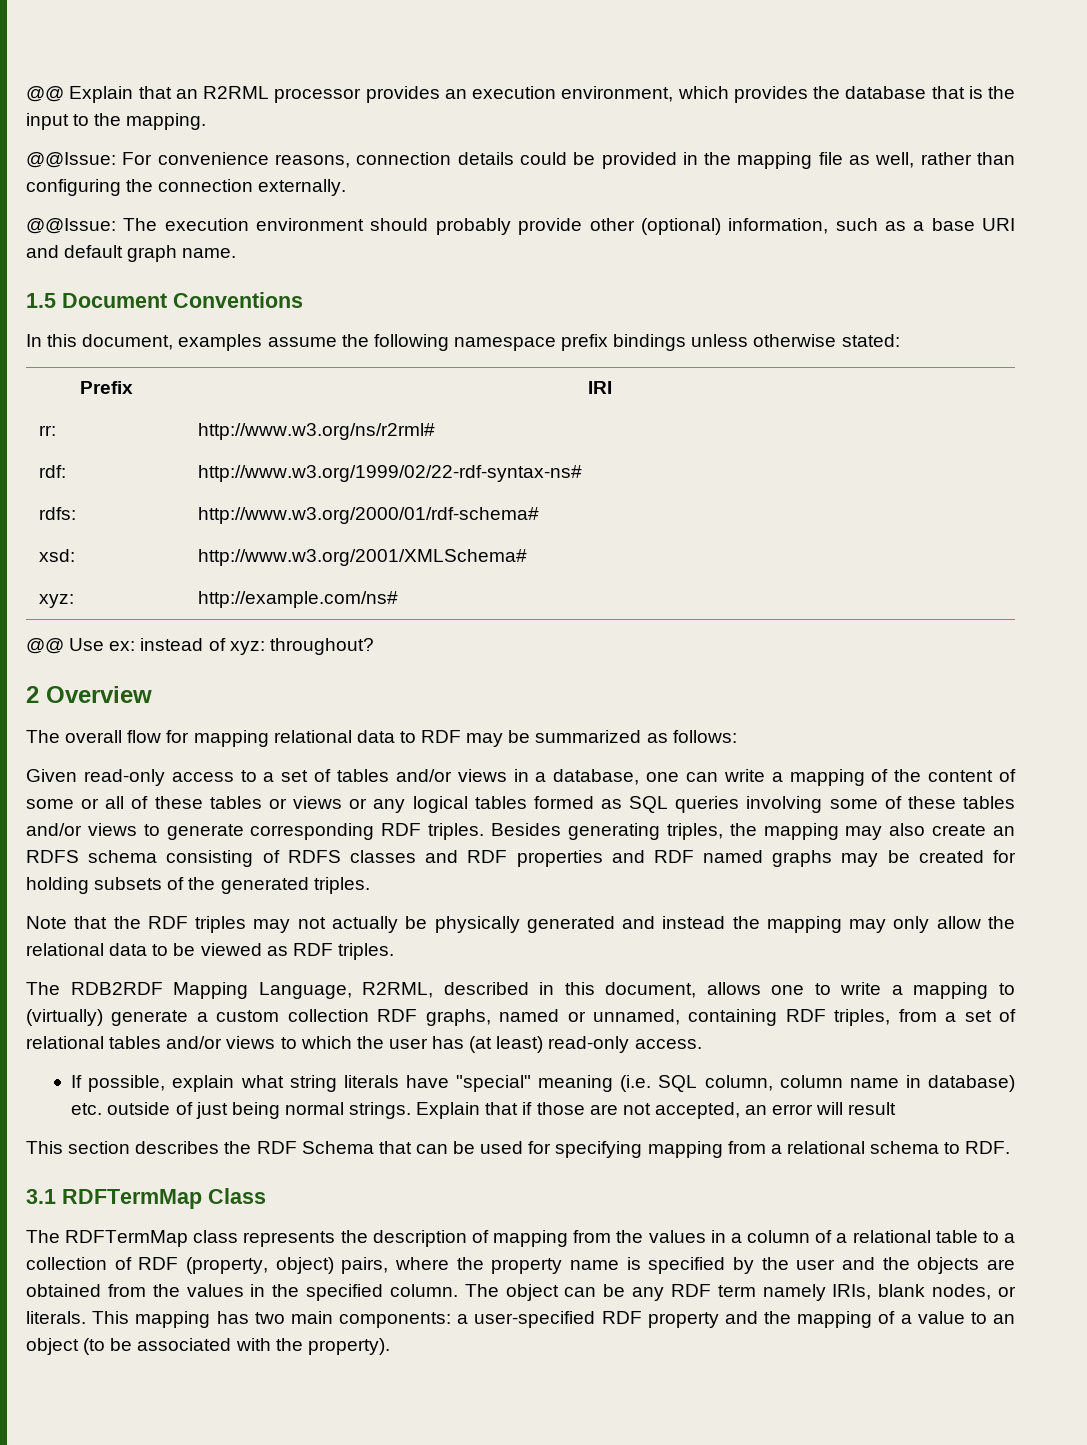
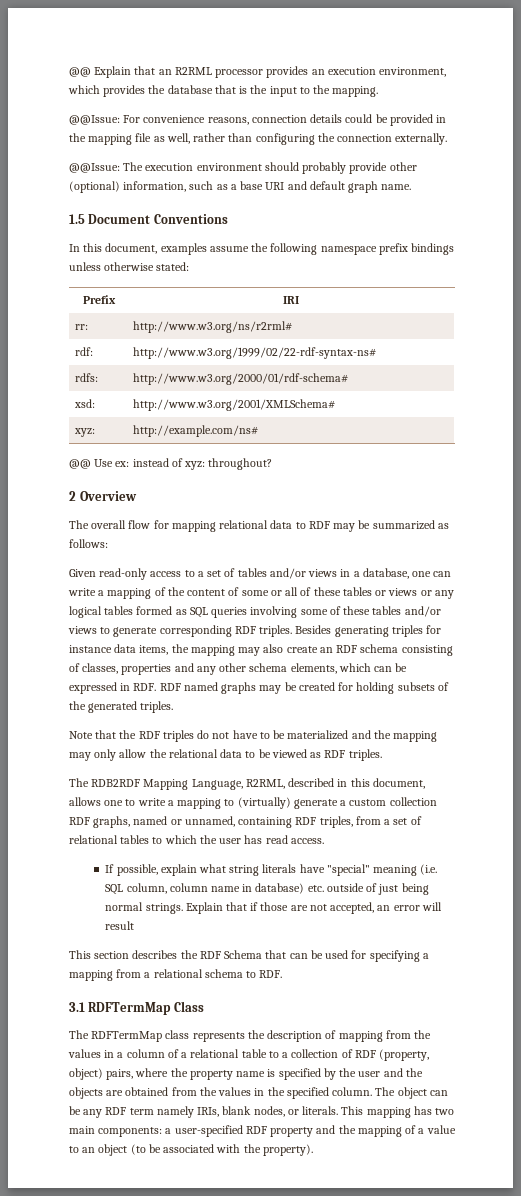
- Besides generating triples, the mapping may also create an RDFS schema consisting of RDFS classes and RDF properties and RDF named graphs may be created for holding subsets of the generated triples.
+ Besides generating triples for instance data items, the mapping may also create an RDF schema consisting of classes, properties and any other schema elements, which can be expressed in RDF. RDF named graphs may be created for holding subsets of the generated triples.
- Note that the RDF triples may not actually be physically generated and instead the mapping may only allow the relational data to be viewed as RDF triples.
+ Note that the RDF triples do not have to be materialized and the mapping may only allow the relational data to be viewed as RDF triples.
- The RDB2RDF Mapping Language, R2RML, described in this document, allows one to write a mapping to (virtually) generate a custom collection RDF graphs, named or unnamed, containing RDF triples, from a set of relational tables and/or views to which the user has (at least) read-only access.
+ The RDB2RDF Mapping Language, R2RML, described in this document, allows one to write a mapping to (virtually) generate a custom collection RDF graphs, named or unnamed, containing RDF triples, from a set of relational tables to which the user has read access.
- This section describes the RDF Schema that can be used for specifying mapping from a relational schema to RDF.
+ This section describes the RDF Schema that can be used for specifying a mapping from a relational schema to RDF.

